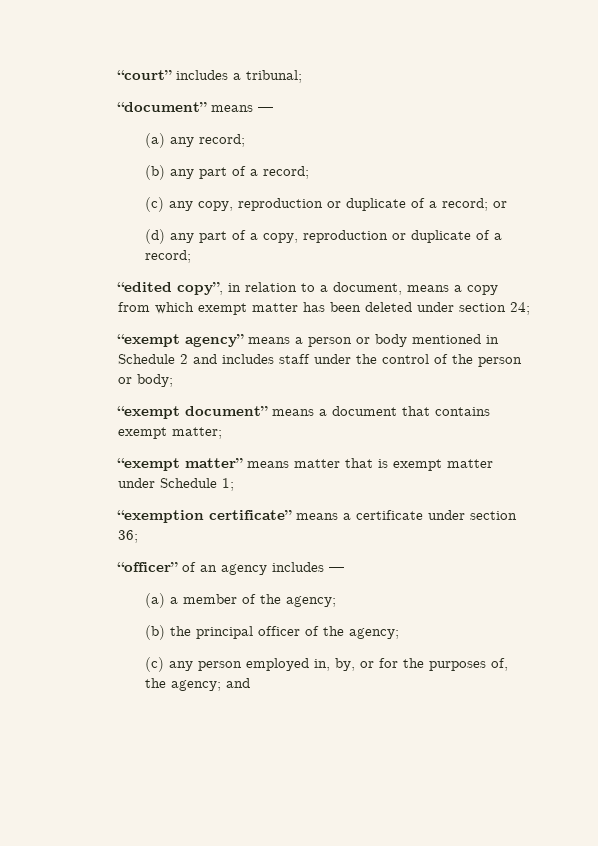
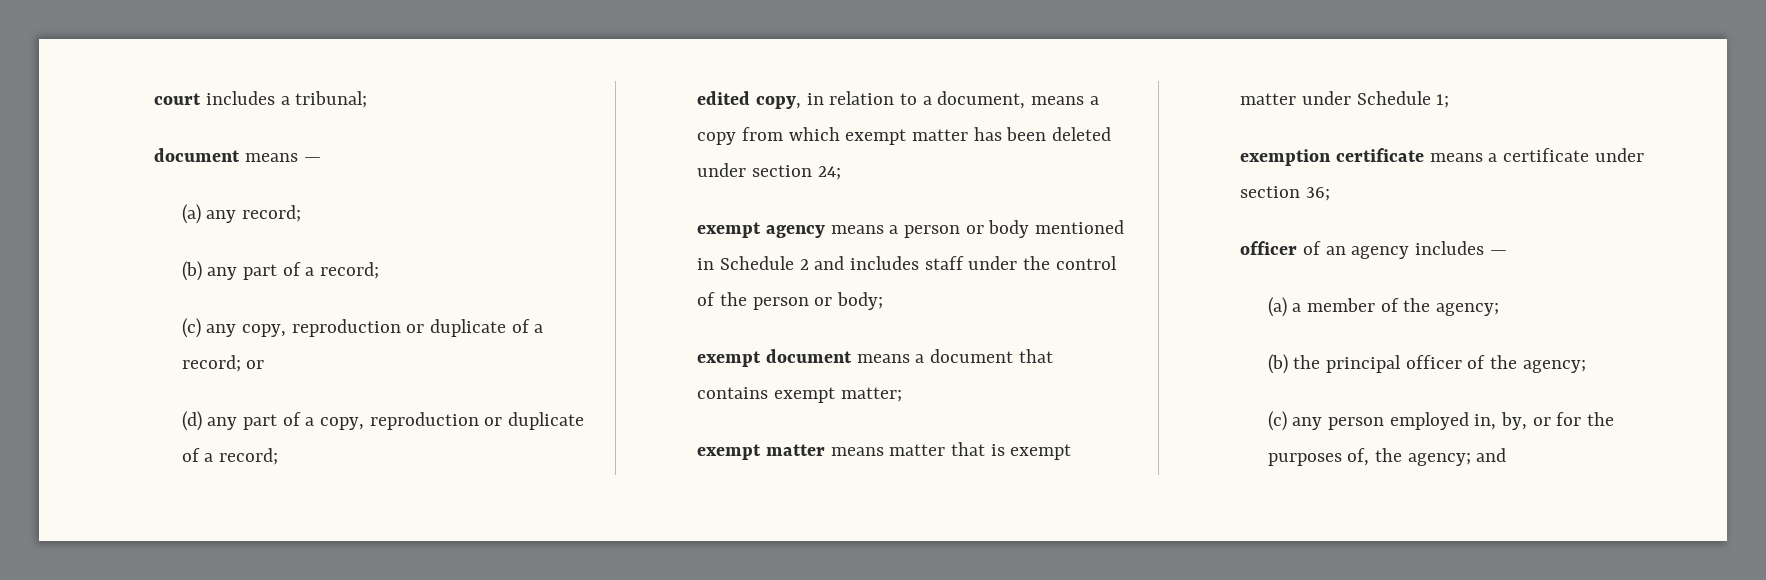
- “court” includes a tribunal;
+ court includes a tribunal;
- “document” means —
+ document means —
- “edited copy”, in relation to a document, means a copy from which exempt matter has been deleted under section 24;
+ edited copy, in relation to a document, means a copy from which exempt matter has been deleted under section 24;
- “exempt agency” means a person or body mentioned in Schedule 2 and includes staff under the control of the person or body;
+ exempt agency means a person or body mentioned in Schedule 2 and includes staff under the control of the person or body;
- “exempt document” means a document that contains exempt matter;
+ exempt document means a document that contains exempt matter;
- “exempt matter” means matter that is exempt matter under Schedule 1;
+ exempt matter means matter that is exempt matter under Schedule 1;
- “exemption certificate” means a certificate under section 36;
+ exemption certificate means a certificate under section 36;
- “officer” of an agency includes —
+ officer of an agency includes —

